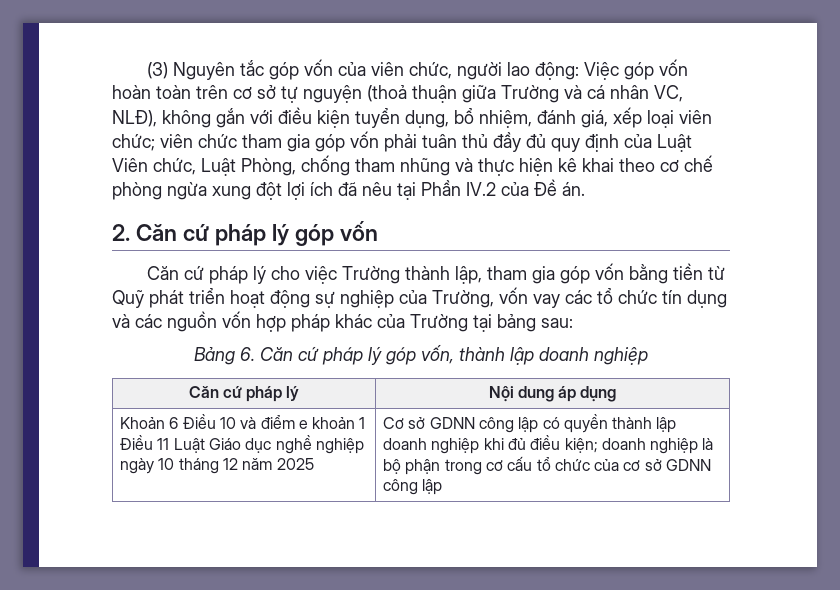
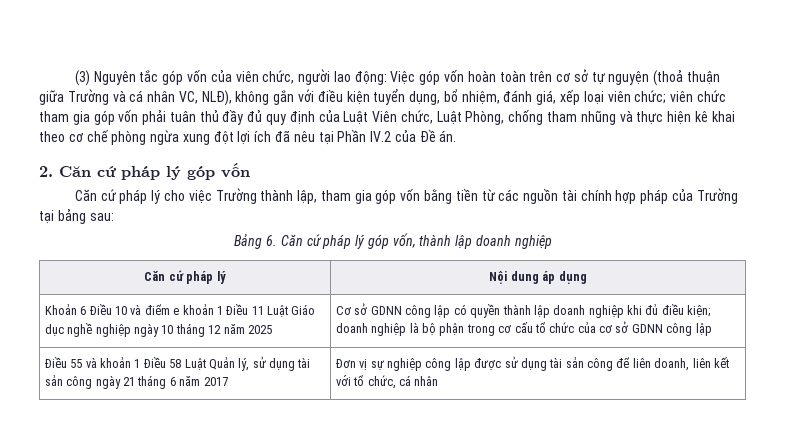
- Căn cứ pháp lý cho việc Trường thành lập, tham gia góp vốn bằng tiền từ Quỹ phát triển hoạt động sự nghiệp của Trường, vốn vay các tổ chức tín dụng và các nguồn vốn hợp pháp khác của Trường tại bảng sau:
+ Căn cứ pháp lý cho việc Trường thành lập, tham gia góp vốn bằng tiền từ các nguồn tài chính hợp pháp của Trường tại bảng sau:
+ Điều 55 và khoản 1 Điều 58 Luật Quản lý, sử dụng tài sản công ngày 21 tháng 6 năm 2017 | Đơn vị sự nghiệp công lập được sử dụng tài sản công để liên doanh, liên kết với tổ chức, cá nhân

